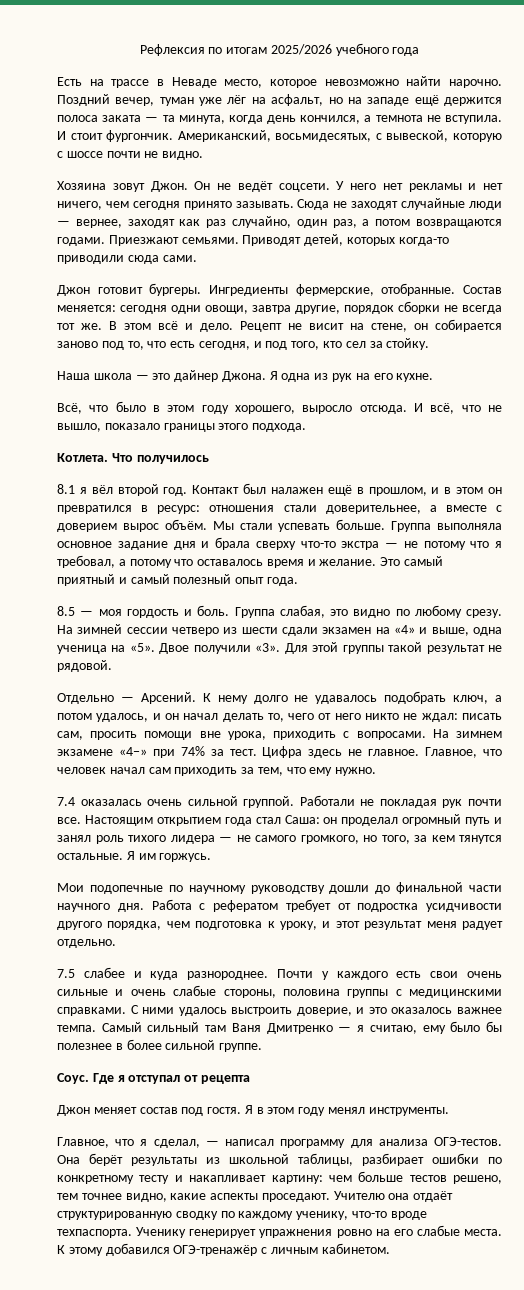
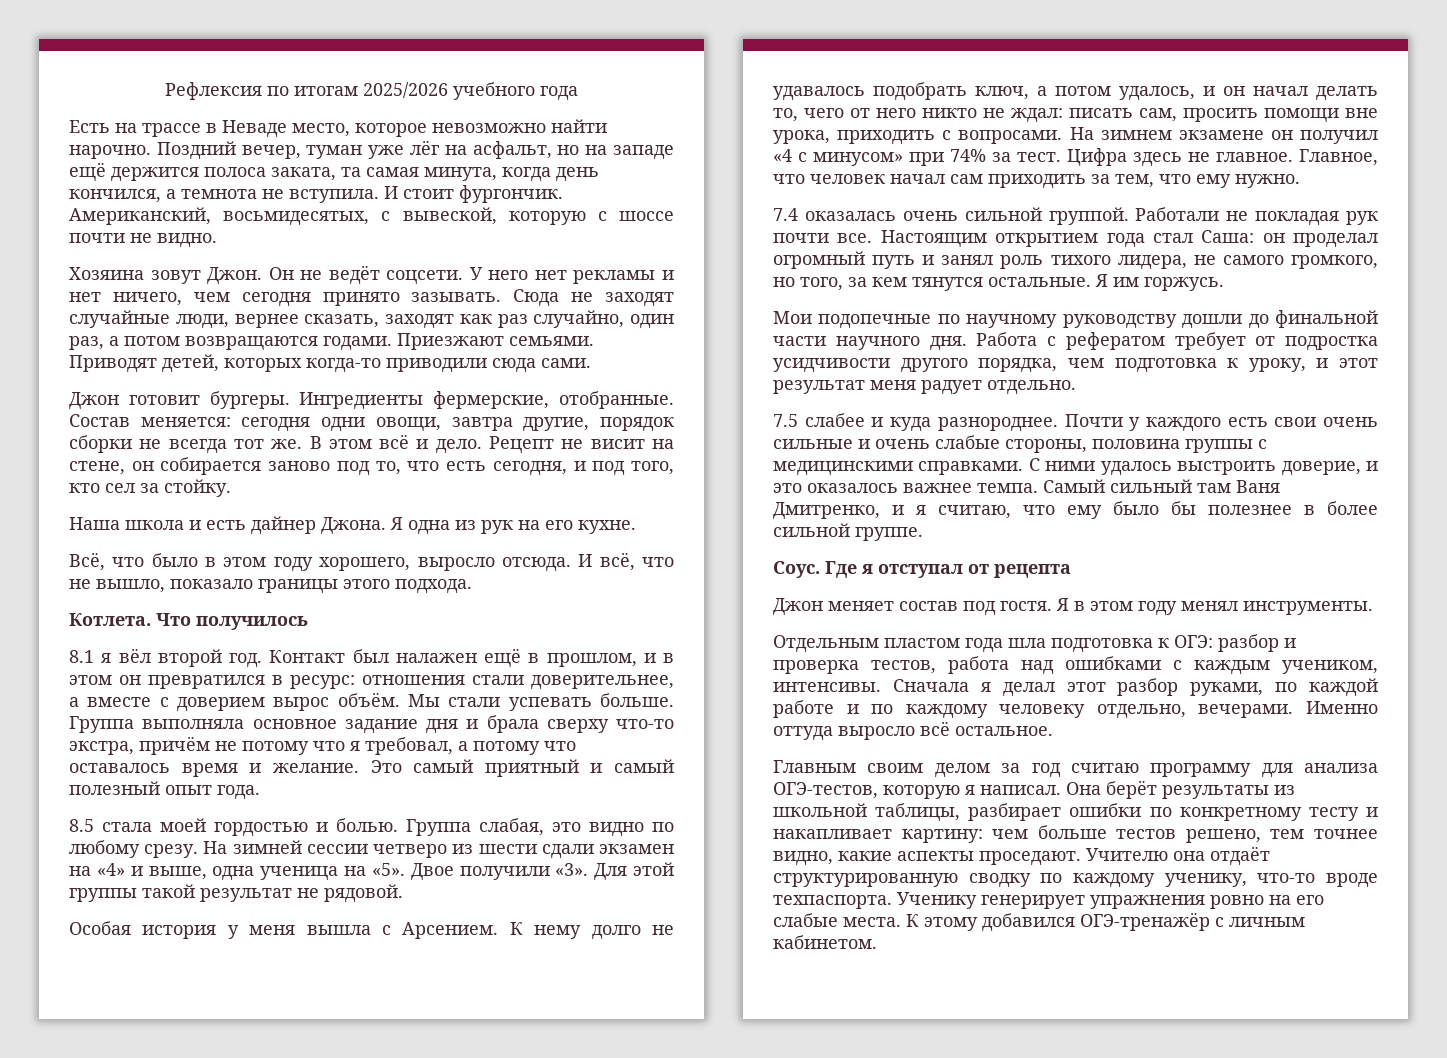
- Поздний вечер, туман уже лёг на асфальт, но на западе ещё держится полоса заката — та минута, когда день кончился, а темнота не вступила.
+ Поздний вечер, туман уже лёг на асфальт, но на западе ещё держится полоса заката, та самая минута, когда день кончился, а темнота не вступила.
- Сюда не заходят случайные люди — вернее, заходят как раз случайно, один раз, а потом возвращаются годами.
+ Сюда не заходят случайные люди, вернее сказать, заходят как раз случайно, один раз, а потом возвращаются годами.
- Наша школа — это дайнер Джона.
+ Наша школа и есть дайнер Джона.
- Группа выполняла основное задание дня и брала сверху что-то экстра — не потому что я требовал, а потому что оставалось время и желание.
+ Группа выполняла основное задание дня и брала сверху что-то экстра, причём не потому что я требовал, а потому что оставалось время и желание.
- 8.5 — моя гордость и боль.
+ 8.5 стала моей гордостью и болью.
- Отдельно — Арсений.
+ Особая история у меня вышла с Арсением.
- На зимнем экзамене «4−» при 74% за тест.
+ На зимнем экзамене он получил «4 с минусом» при 74% за тест.
- Настоящим открытием года стал Саша: он проделал огромный путь и занял роль тихого лидера — не самого громкого, но того, за кем тянутся остальные.
+ Настоящим открытием года стал Саша: он проделал огромный путь и занял роль тихого лидера, не самого громкого, но того, за кем тянутся остальные.
- Самый сильный там Ваня Дмитренко — я считаю, ему было бы полезнее в более сильной группе.
+ Самый сильный там Ваня Дмитренко, и я считаю, что ему было бы полезнее в более сильной группе.
- Главное, что я сделал, — написал программу для анализа ОГЭ-тестов.
+ Отдельным пластом года шла подготовка к ОГЭ: разбор и проверка тестов, работа над ошибками с каждым учеником, интенсивы. Сначала я делал этот разбор руками, по каждой работе и по каждому человеку отдельно, вечерами. Именно оттуда выросло всё остальное.
+ Главным своим делом за год считаю программу для анализа ОГЭ-тестов, которую я написал.

